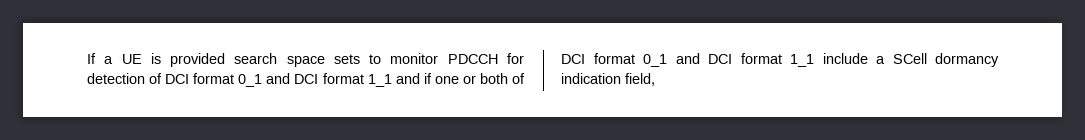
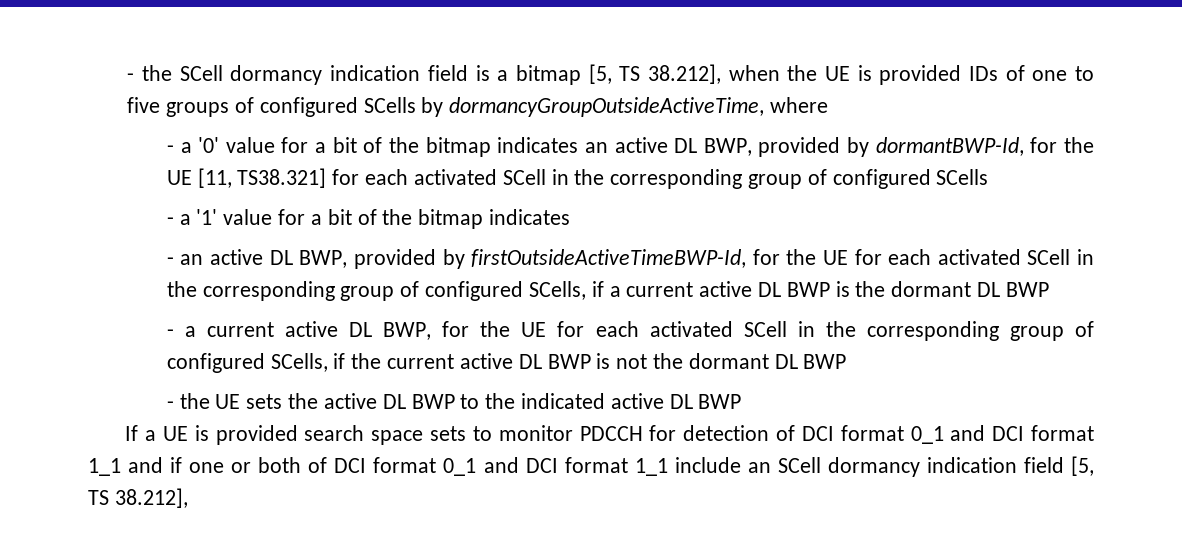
+ - the SCell dormancy indication field is a bitmap [5, TS 38.212], when the UE is provided IDs of one to five groups of configured SCells by dormancyGroupOutsideActiveTime, where
+ - a '0' value for a bit of the bitmap indicates an active DL BWP, provided by dormantBWP-Id, for the UE [11, TS38.321] for each activated SCell in the corresponding group of configured SCells
+ - a '1' value for a bit of the bitmap indicates
+ - an active DL BWP, provided by firstOutsideActiveTimeBWP-Id, for the UE for each activated SCell in the corresponding group of configured SCells, if a current active DL BWP is the dormant DL BWP
+ - a current active DL BWP, for the UE for each activated SCell in the corresponding group of configured SCells, if the current active DL BWP is not the dormant DL BWP
+ - the UE sets the active DL BWP to the indicated active DL BWP
- If a UE is provided search space sets to monitor PDCCH for detection of DCI format 0_1 and DCI format 1_1 and if one or both of DCI format 0_1 and DCI format 1_1 include a SCell dormancy indication field,
+ If a UE is provided search space sets to monitor PDCCH for detection of DCI format 0_1 and DCI format 1_1 and if one or both of DCI format 0_1 and DCI format 1_1 include an SCell dormancy indication field [5, TS 38.212],

